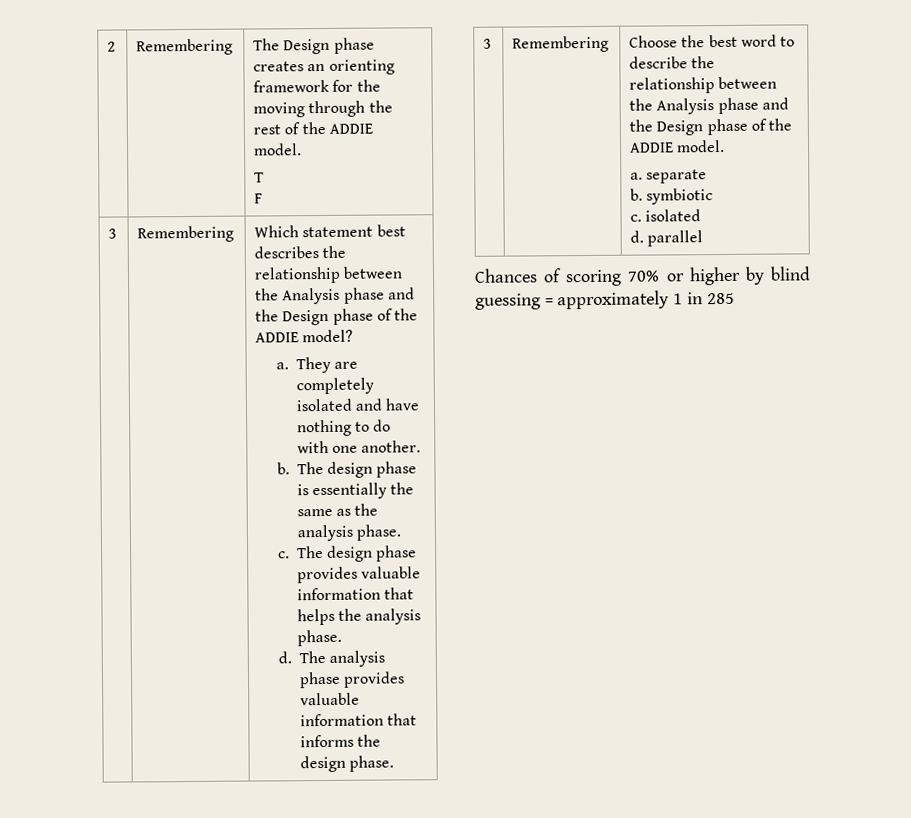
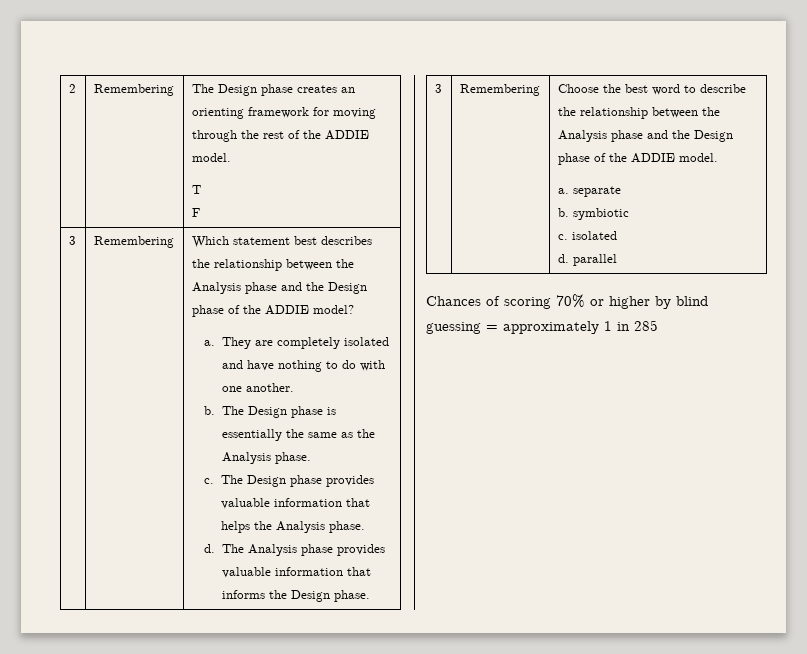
- 2 | Remembering | The Design phase creates an orienting framework for the moving through the rest of the ADDIE model.
+ 2 | Remembering | The Design phase creates an orienting framework for moving through the rest of the ADDIE model.
- The design phase is essentially the same as the analysis phase.
+ The Design phase is essentially the same as the Analysis phase.
- The design phase provides valuable information that helps the analysis phase.
+ The Design phase provides valuable information that helps the Analysis phase.
- The analysis phase provides valuable information that informs the design phase.
+ The Analysis phase provides valuable information that informs the Design phase.

